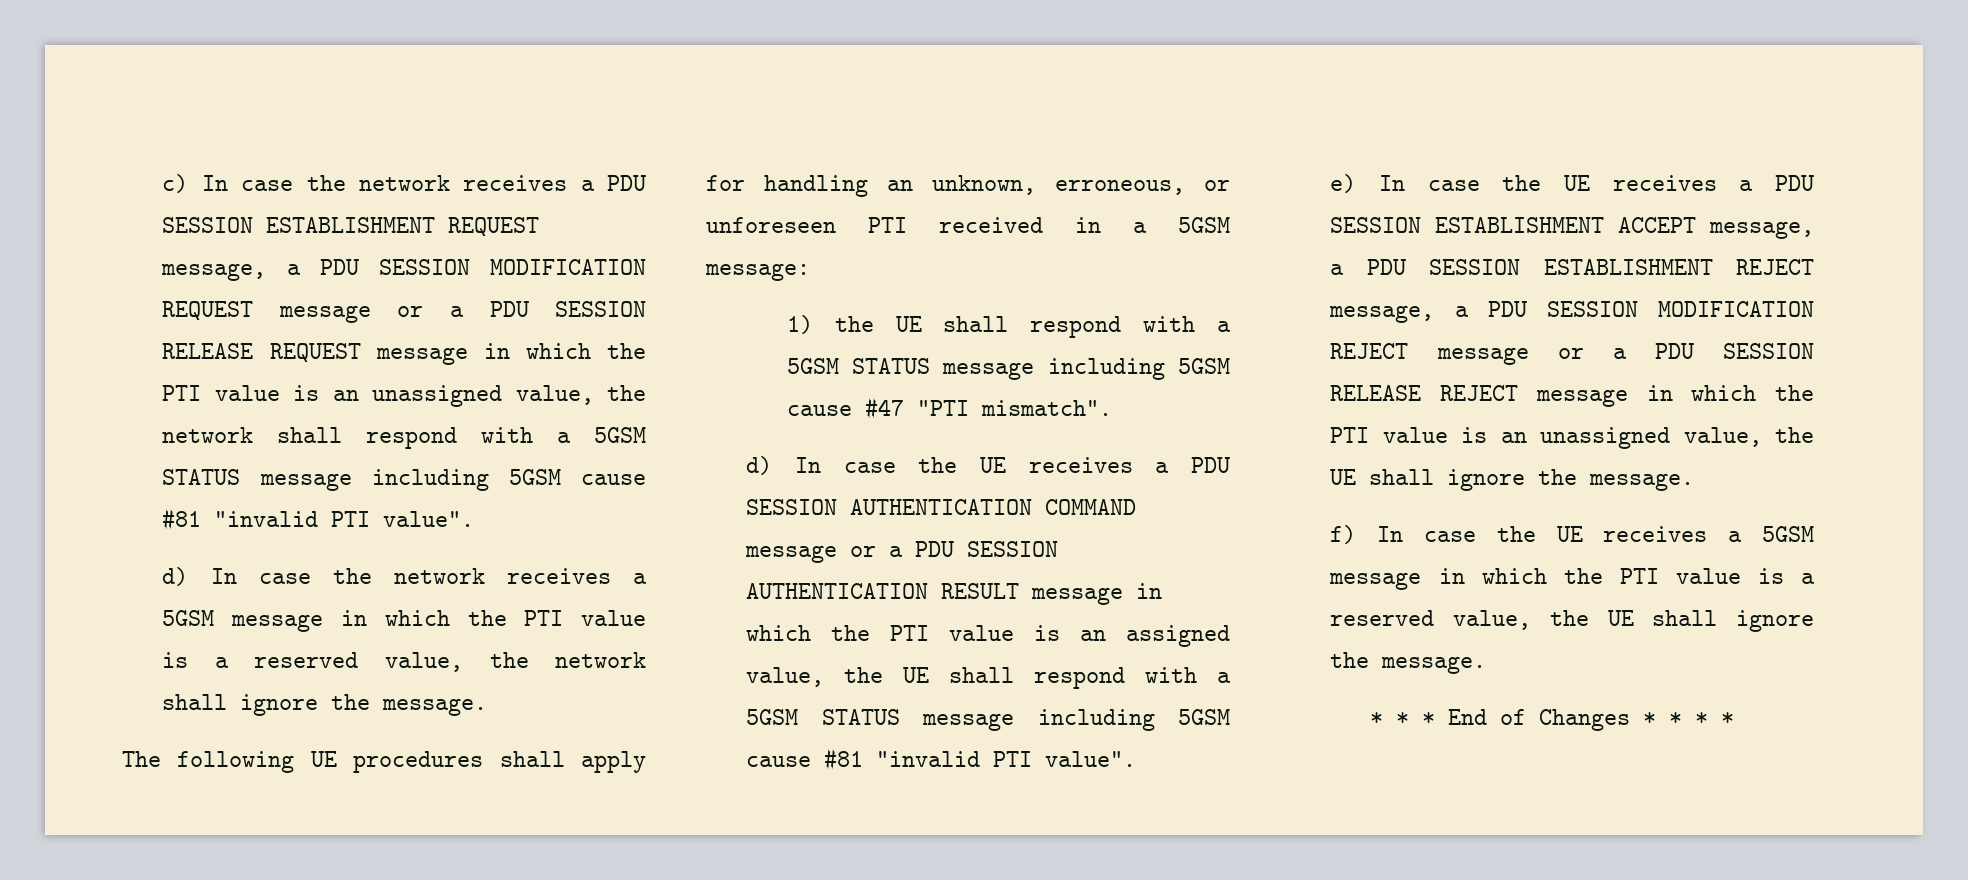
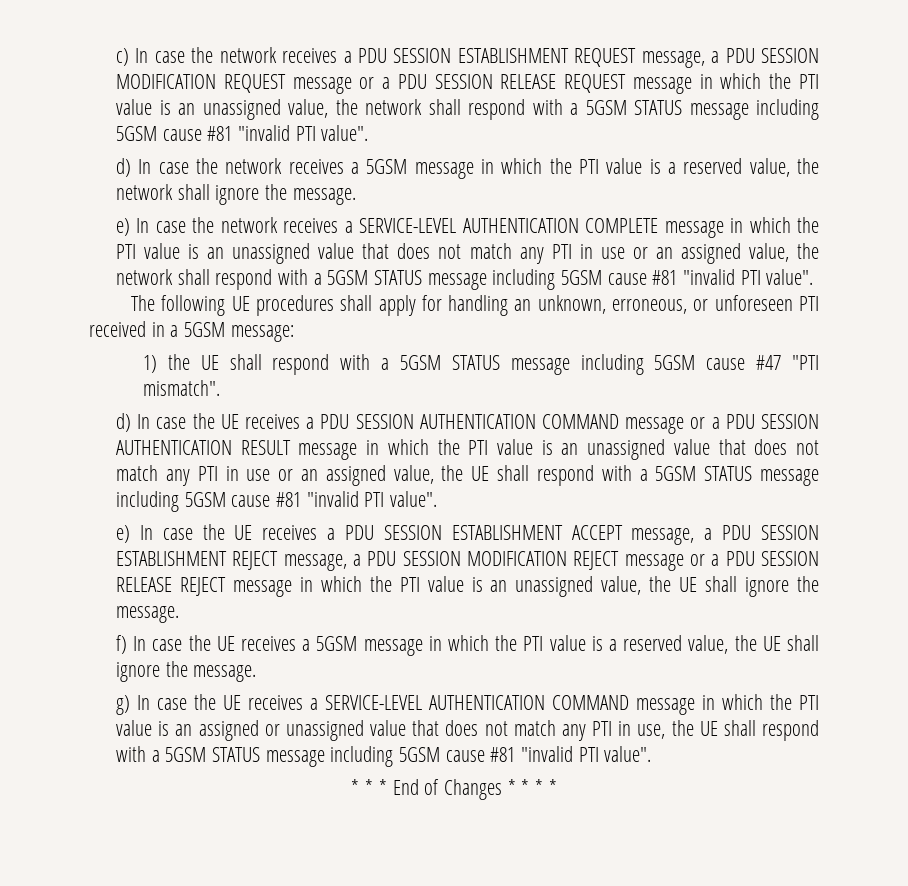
+ e) In case the network receives a SERVICE-LEVEL AUTHENTICATION COMPLETE message in which the PTI value is an unassigned value that does not match any PTI in use or an assigned value, the network shall respond with a 5GSM STATUS message including 5GSM cause #81 "invalid PTI value".
- d) In case the UE receives a PDU SESSION AUTHENTICATION COMMAND message or a PDU SESSION AUTHENTICATION RESULT message in which the PTI value is an assigned value, the UE shall respond with a 5GSM STATUS message including 5GSM cause #81 "invalid PTI value".
+ d) In case the UE receives a PDU SESSION AUTHENTICATION COMMAND message or a PDU SESSION AUTHENTICATION RESULT message in which the PTI value is an unassigned value that does not match any PTI in use or an assigned value, the UE shall respond with a 5GSM STATUS message including 5GSM cause #81 "invalid PTI value".
+ g) In case the UE receives a SERVICE-LEVEL AUTHENTICATION COMMAND message in which the PTI value is an assigned or unassigned value that does not match any PTI in use, the UE shall respond with a 5GSM STATUS message including 5GSM cause #81 "invalid PTI value".

